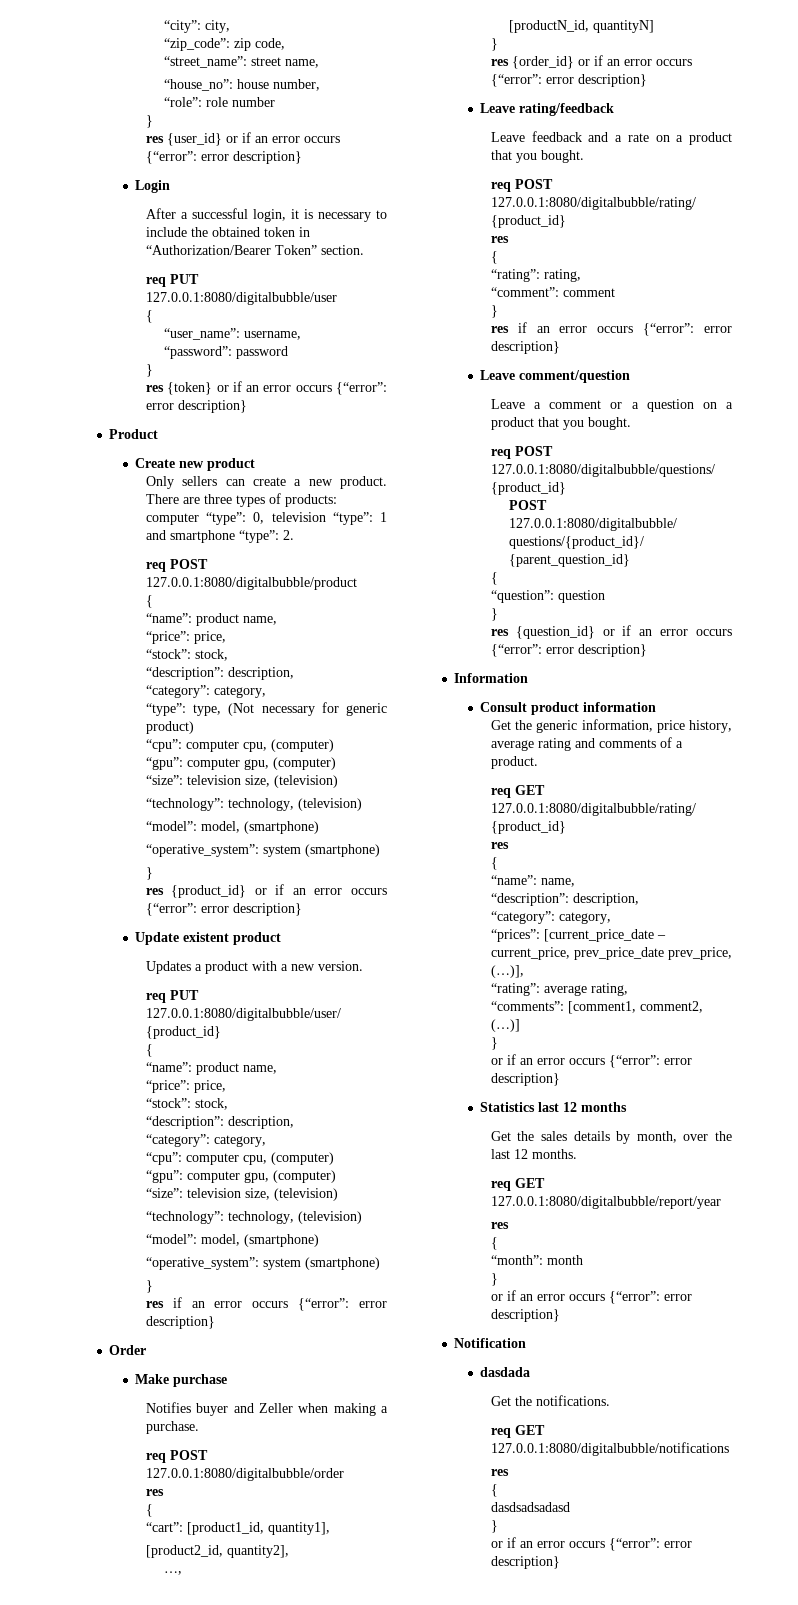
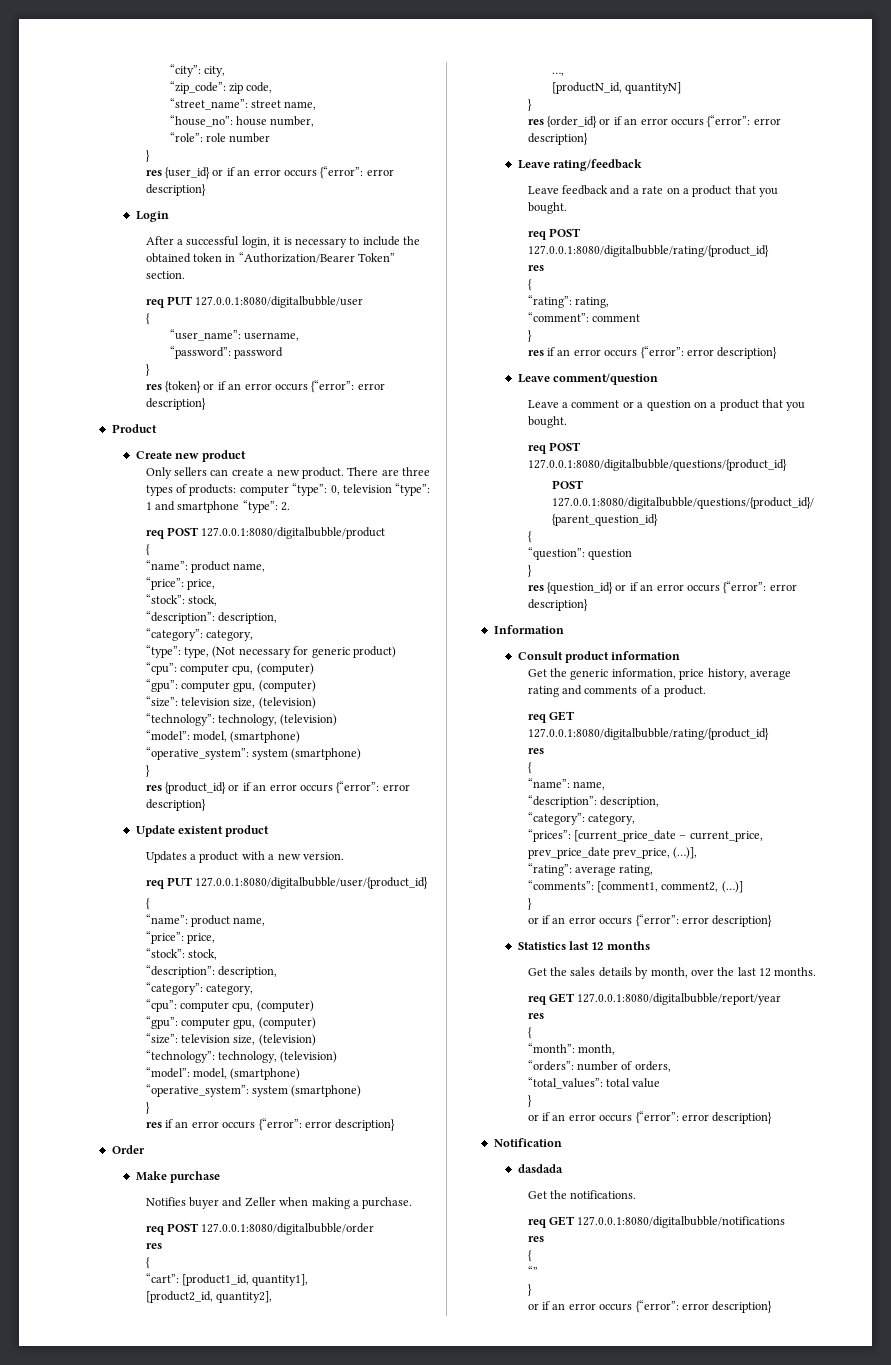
- “month”: month
+ “month”: month,
+ “orders”: number of orders,
+ “total_values”: total value
- dasdsadsadasd
+ “”

